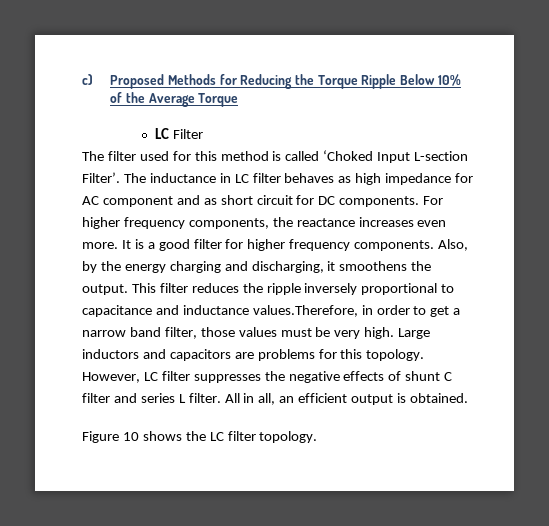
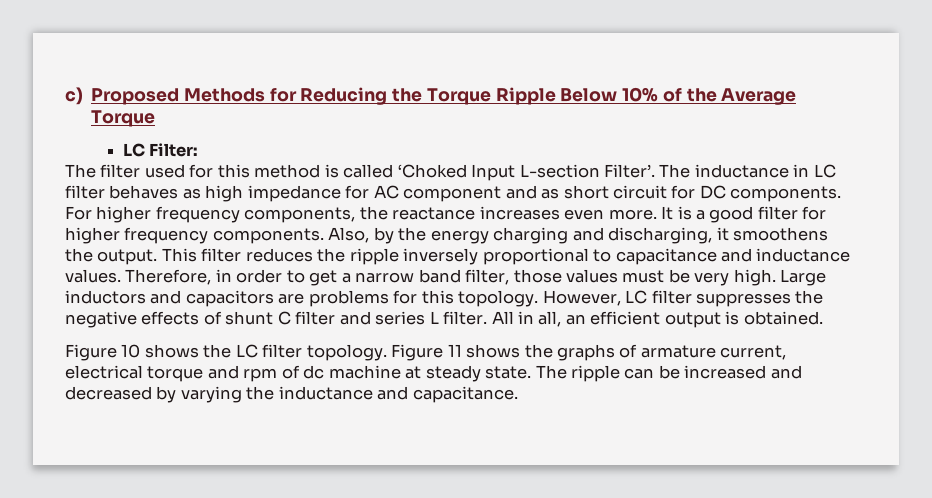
- LC Filter
+ LC Filter:
- This filter reduces the ripple inversely proportional to capacitance and inductance values.Therefore, in order to get a narrow band filter, those values must be very high.
+ This filter reduces the ripple inversely proportional to capacitance and inductance values. Therefore, in order to get a narrow band filter, those values must be very high.
+ Figure 11 shows the graphs of armature current, electrical torque and rpm of dc machine at steady state. The ripple can be increased and decreased by varying the inductance and capacitance.

